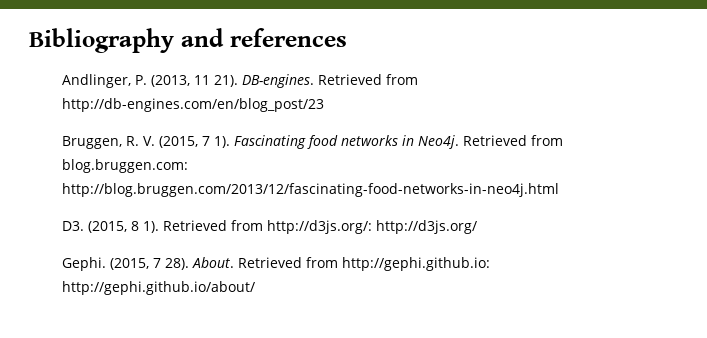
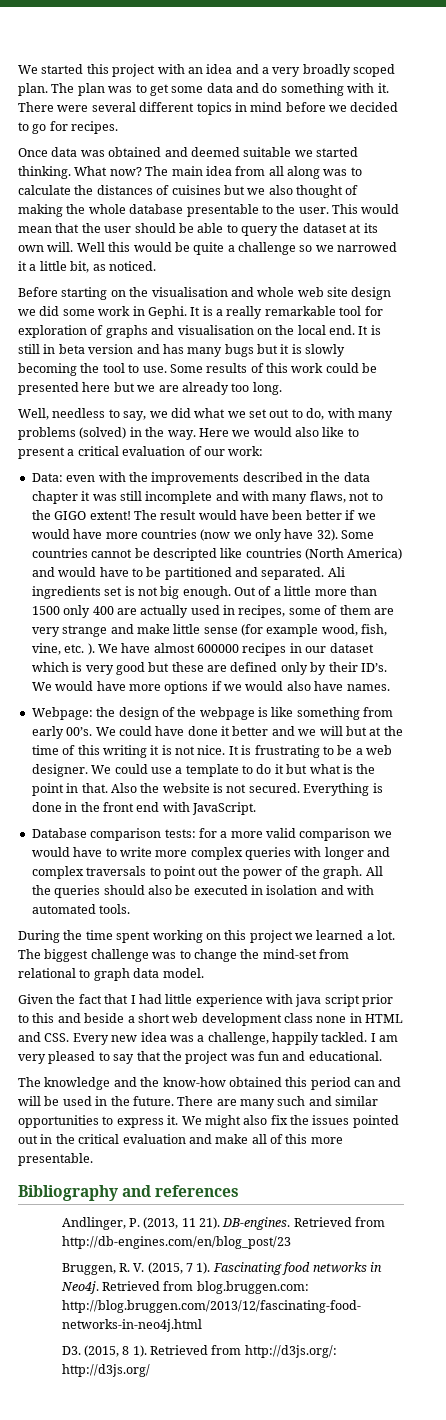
+ We started this project with an idea and a very broadly scoped plan. The plan was to get some data and do something with it. There were several different topics in mind before we decided to go for recipes.
+ Once data was obtained and deemed suitable we started thinking. What now? The main idea from all along was to calculate the distances of cuisines but we also thought of making the whole database presentable to the user. This would mean that the user should be able to query the dataset at its own will. Well this would be quite a challenge so we narrowed it a little bit, as noticed.
+ Before starting on the visualisation and whole web site design we did some work in Gephi. It is a really remarkable tool for exploration of graphs and visualisation on the local end. It is still in beta version and has many bugs but it is slowly becoming the tool to use. Some results of this work could be presented here but we are already too long.
+ Well, needless to say, we did what we set out to do, with many problems (solved) in the way. Here we would also like to present a critical evaluation of our work:
+ Data: even with the improvements described in the data chapter it was still incomplete and with many flaws, not to the GIGO extent! The result would have been better if we would have more countries (now we only have 32). Some countries cannot be descripted like countries (North America) and would have to be partitioned and separated. Ali ingredients set is not big enough. Out of a little more than 1500 only 400 are actually used in recipes, some of them are very strange and make little sense (for example wood, fish, vine, etc. ). We have almost 600000 recipes in our dataset which is very good but these are defined only by their ID’s. We would have more options if we would also have names.
+ Webpage: the design of the webpage is like something from early 00’s. We could have done it better and we will but at the time of this writing it is not nice. It is frustrating to be a web designer. We could use a template to do it but what is the point in that. Also the website is not secured. Everything is done in the front end with JavaScript.
+ Database comparison tests: for a more valid comparison we would have to write more complex queries with longer and complex traversals to point out the power of the graph. All the queries should also be executed in isolation and with automated tools.
+ During the time spent working on this project we learned a lot. The biggest challenge was to change the mind-set from relational to graph data model.
+ Given the fact that I had little experience with java script prior to this and beside a short web development class none in HTML and CSS. Every new idea was a challenge, happily tackled. I am very pleased to say that the project was fun and educational.
+ The knowledge and the know-how obtained this period can and will be used in the future. There are many such and similar opportunities to express it. We might also fix the issues pointed out in the critical evaluation and make all of this more presentable.
- Gephi. (2015, 7 28). About. Retrieved from http://gephi.github.io: http://gephi.github.io/about/

